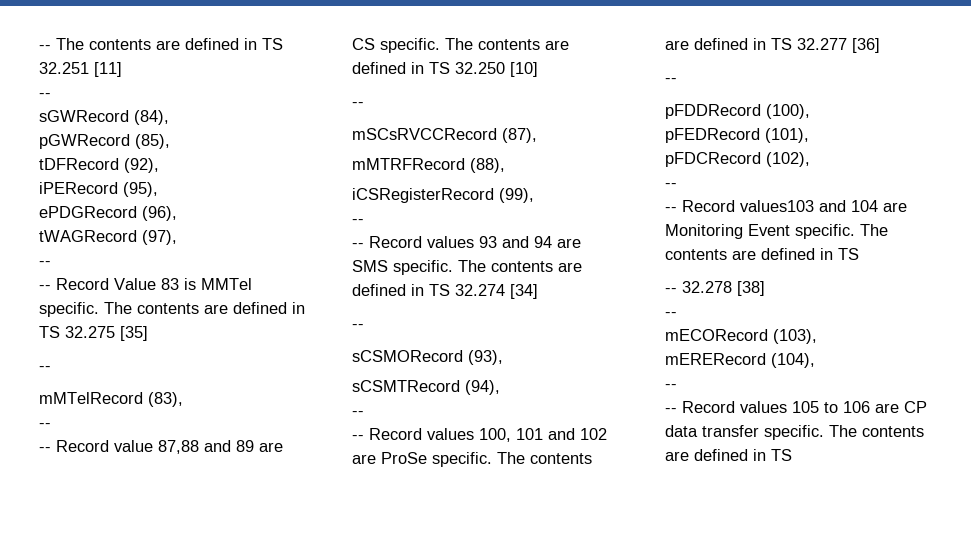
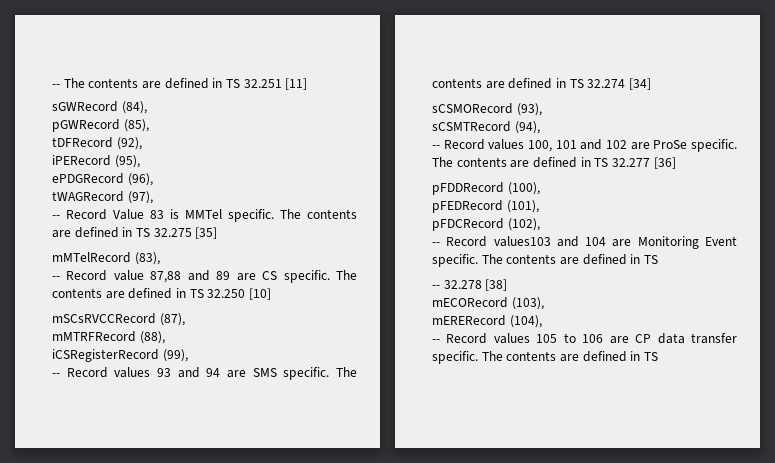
  -- The contents are defined in TS 32.251 [11]
- --
  tWAGRecord (97),
- --
  The contents are defined in TS 32.275 [35]
- --
  mMTelRecord (83),
- --
  The contents are defined in TS 32.250 [10]
- --
  iCSRegisterRecord (99),
- --
  The contents are defined in TS 32.274 [34]
- --
  sCSMTRecord (94),
- --
  The contents are defined in TS 32.277 [36]
- --
  pFDCRecord (102),
- --
  -- 32.278 [38]
- --
  mERERecord (104),
- --

